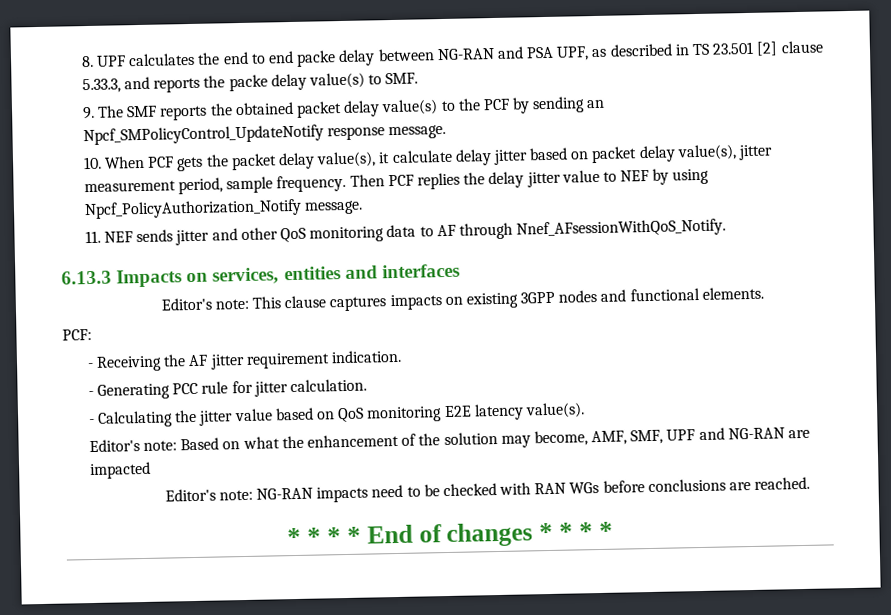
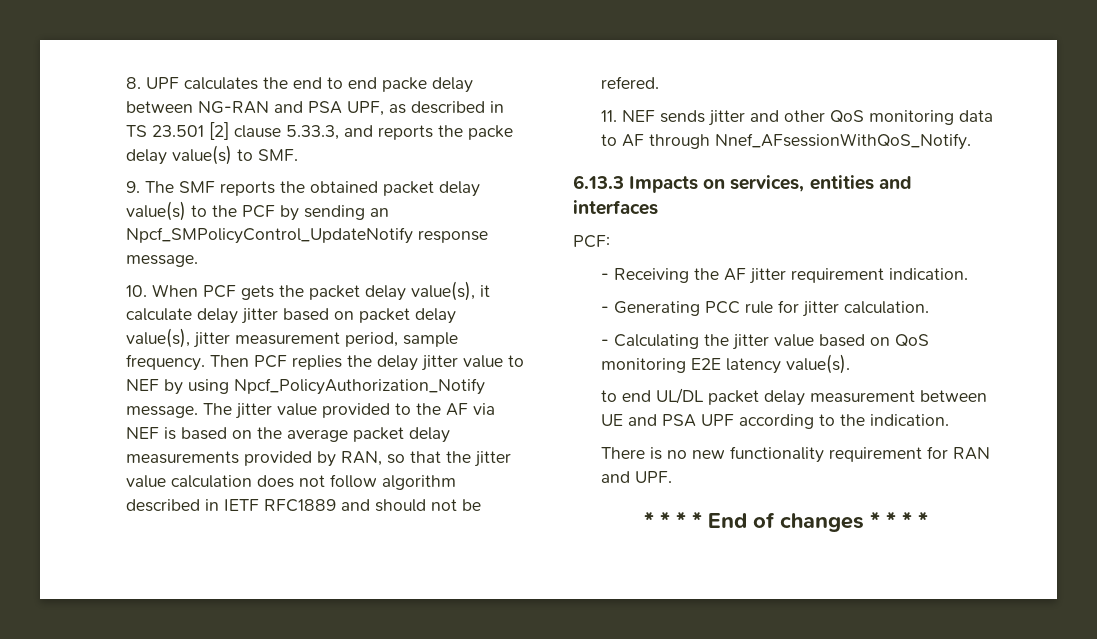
+ The jitter value provided to the AF via NEF is based on the average packet delay measurements provided by RAN, so that the jitter value calculation does not follow algorithm described in IETF RFC1889 and should not be refered.
- Editor's note: This clause captures impacts on existing 3GPP nodes and functional elements.
- Editor's note: Based on what the enhancement of the solution may become, AMF, SMF, UPF and NG-RAN are impacted
- Editor's note: NG-RAN impacts need to be checked with RAN WGs before conclusions are reached.
+ to end UL/DL packet delay measurement between UE and PSA UPF according to the indication.
+ There is no new functionality requirement for RAN and UPF.

